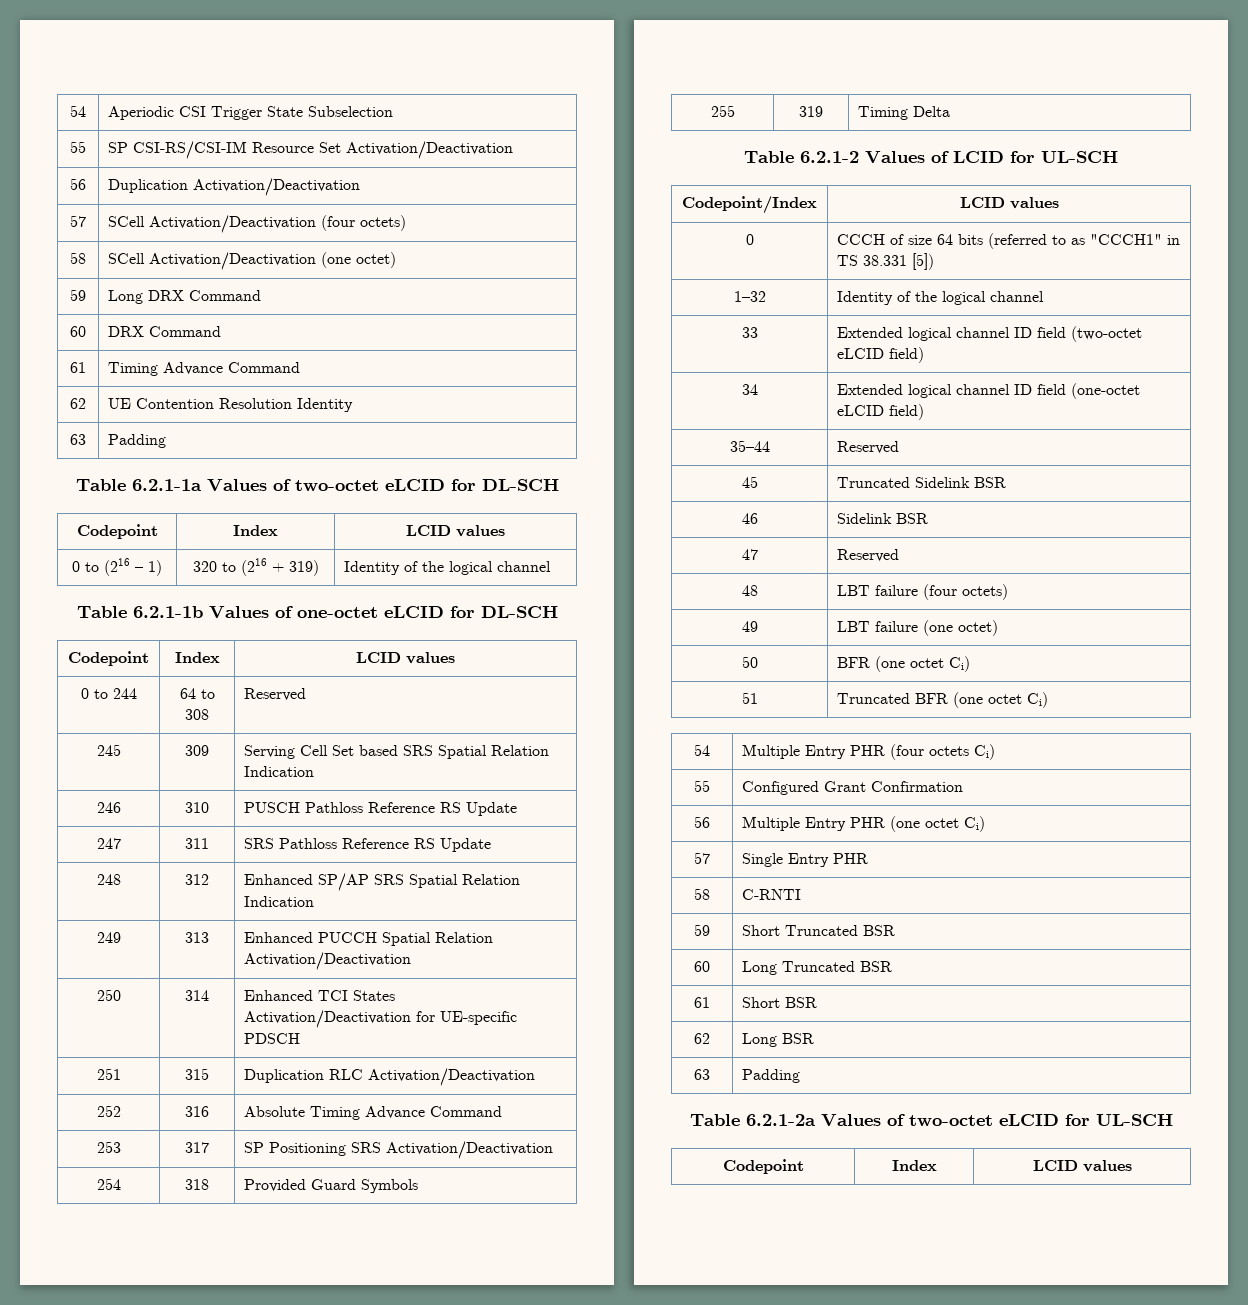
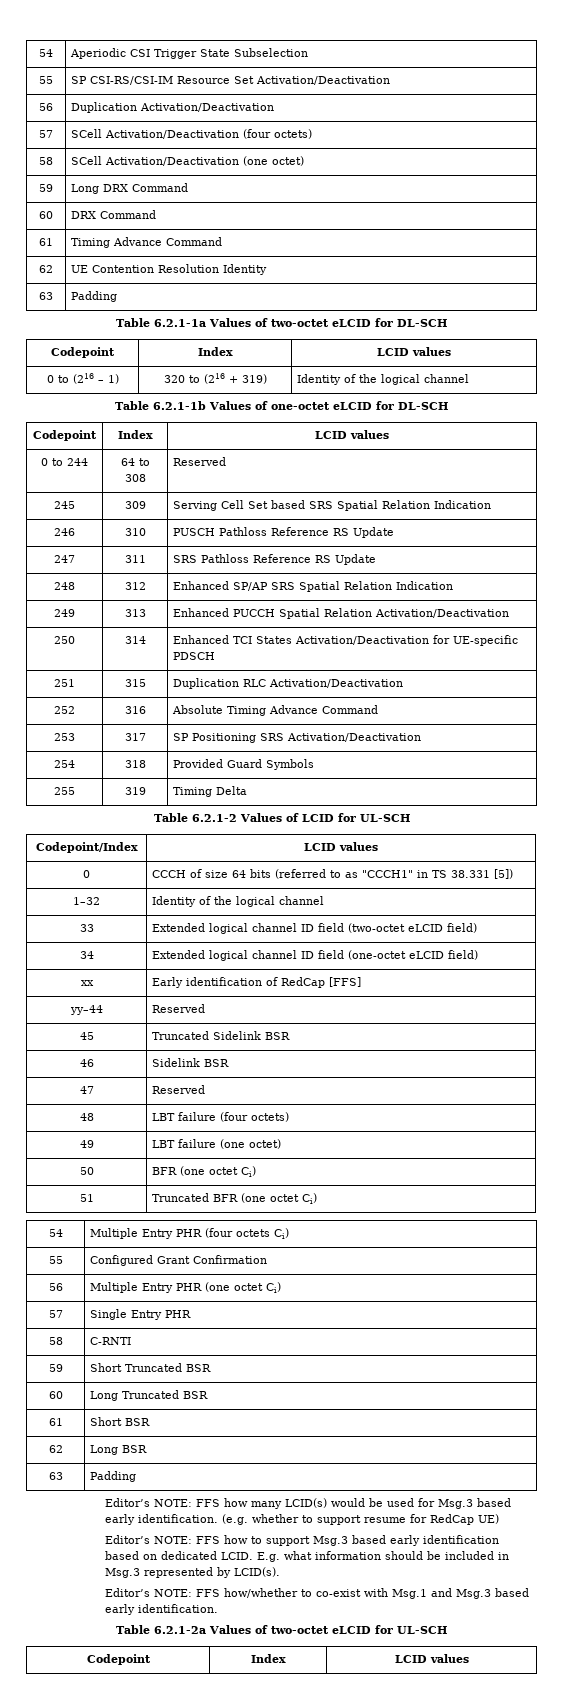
- 35–44 | Reserved
+ xx | Early identification of RedCap [FFS]
+ yy–44 | Reserved
+ Editor’s NOTE: FFS how many LCID(s) would be used for Msg.3 based early identification. (e.g. whether to support resume for RedCap UE)
+ Editor’s NOTE: FFS how to support Msg.3 based early identification based on dedicated LCID. E.g. what information should be included in Msg.3 represented by LCID(s).
+ Editor’s NOTE: FFS how/whether to co-exist with Msg.1 and Msg.3 based early identification.

